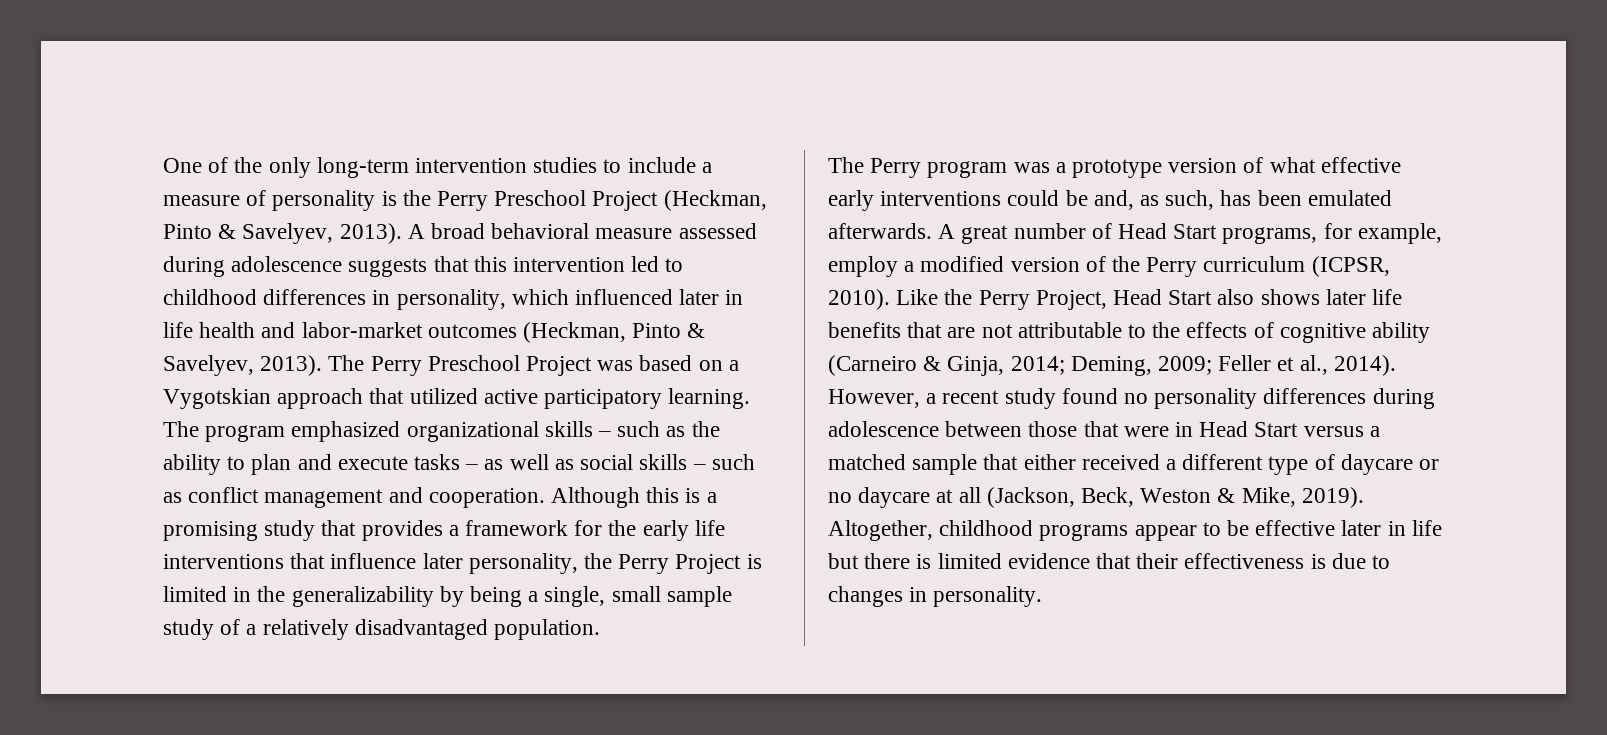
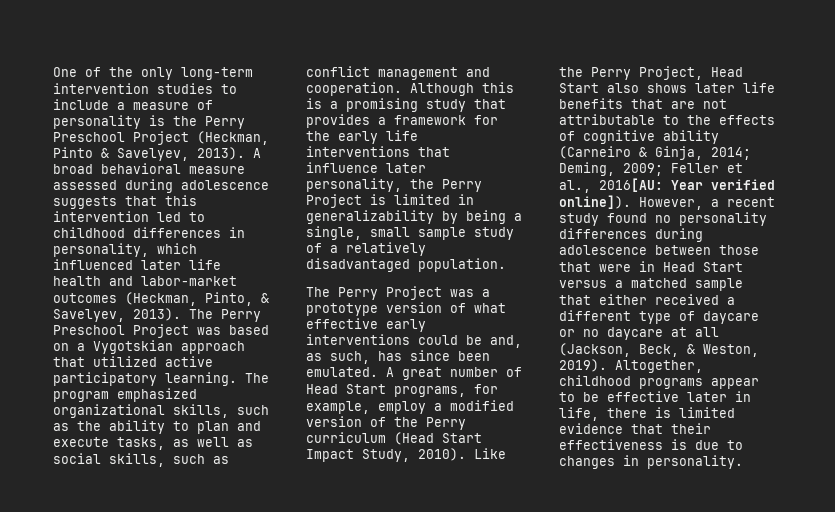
- A broad behavioral measure assessed during adolescence suggests that this intervention led to childhood differences in personality, which influenced later in life health and labor-market outcomes (Heckman, Pinto & Savelyev, 2013).
+ A broad behavioral measure assessed during adolescence suggests that this intervention led to childhood differences in personality, which influenced later life health and labor-market outcomes (Heckman, Pinto, & Savelyev, 2013).
- The program emphasized organizational skills – such as the ability to plan and execute tasks – as well as social skills – such as conflict management and cooperation.
+ The program emphasized organizational skills, such as the ability to plan and execute tasks, as well as social skills, such as conflict management and cooperation.
- Although this is a promising study that provides a framework for the early life interventions that influence later personality, the Perry Project is limited in the generalizability by being a single, small sample study of a relatively disadvantaged population.
+ Although this is a promising study that provides a framework for the early life interventions that influence later personality, the Perry Project is limited in generalizability by being a single, small sample study of a relatively disadvantaged population.
- The Perry program was a prototype version of what effective early interventions could be and, as such, has been emulated afterwards.
+ The Perry Project was a prototype version of what effective early interventions could be and, as such, has since been emulated.
- A great number of Head Start programs, for example, employ a modified version of the Perry curriculum (ICPSR, 2010).
+ A great number of Head Start programs, for example, employ a modified version of the Perry curriculum (Head Start Impact Study, 2010).
- Like the Perry Project, Head Start also shows later life benefits that are not attributable to the effects of cognitive ability (Carneiro & Ginja, 2014; Deming, 2009; Feller et al., 2014).
+ Like the Perry Project, Head Start also shows later life benefits that are not attributable to the effects of cognitive ability (Carneiro & Ginja, 2014; Deming, 2009; Feller et al., 2016[AU: Year verified online]).
- However, a recent study found no personality differences during adolescence between those that were in Head Start versus a matched sample that either received a different type of daycare or no daycare at all (Jackson, Beck, Weston & Mike, 2019).
+ However, a recent study found no personality differences during adolescence between those that were in Head Start versus a matched sample that either received a different type of daycare or no daycare at all (Jackson, Beck, & Weston, 2019).
- Altogether, childhood programs appear to be effective later in life but there is limited evidence that their effectiveness is due to changes in personality.
+ Altogether, childhood programs appear to be effective later in life, there is limited evidence that their effectiveness is due to changes in personality.

